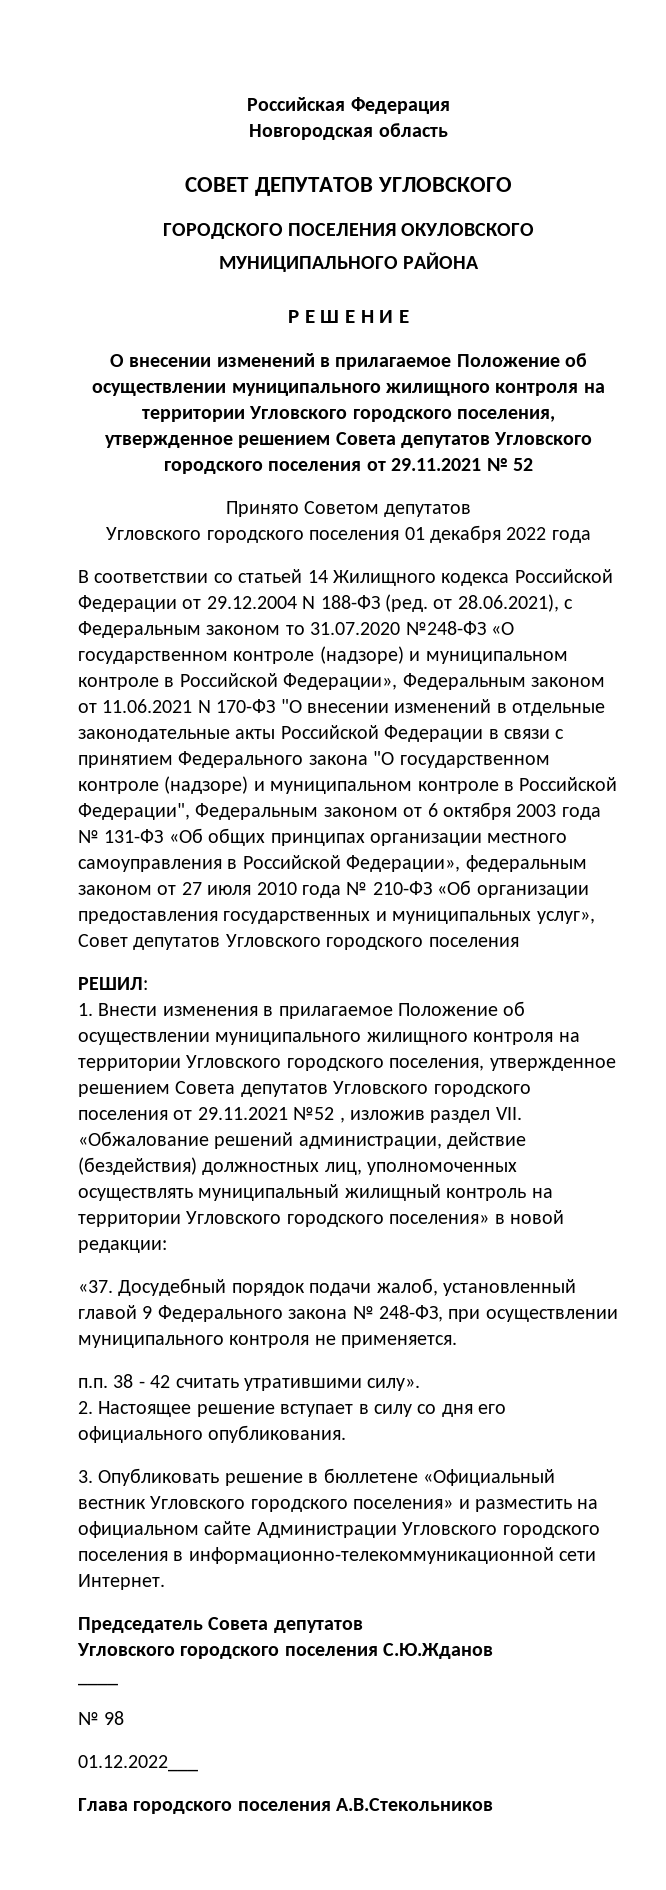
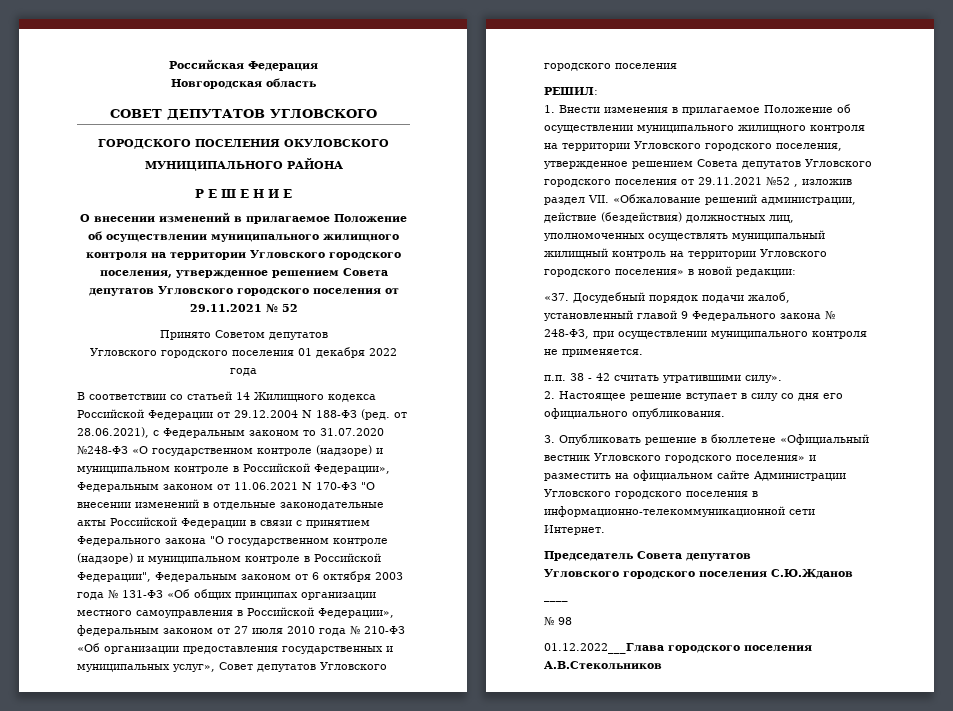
- 01.12.2022___
- Глава городского поселения А.В.Стекольников
+ 01.12.2022___Глава городского поселения А.В.Стекольников

